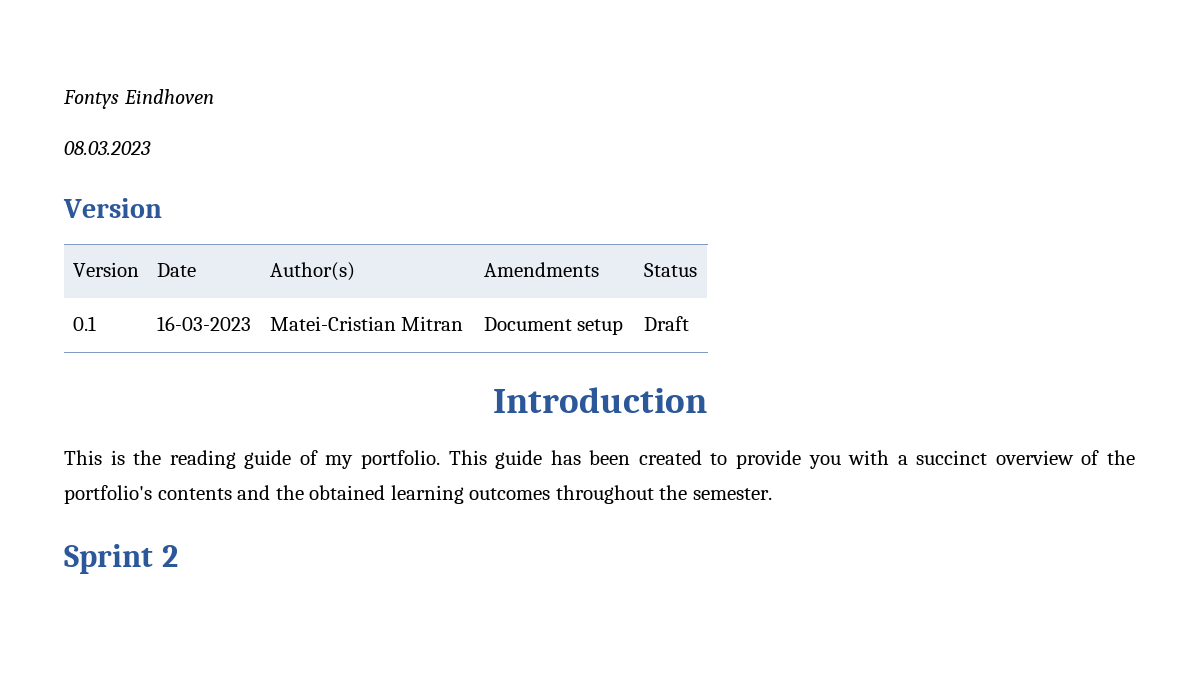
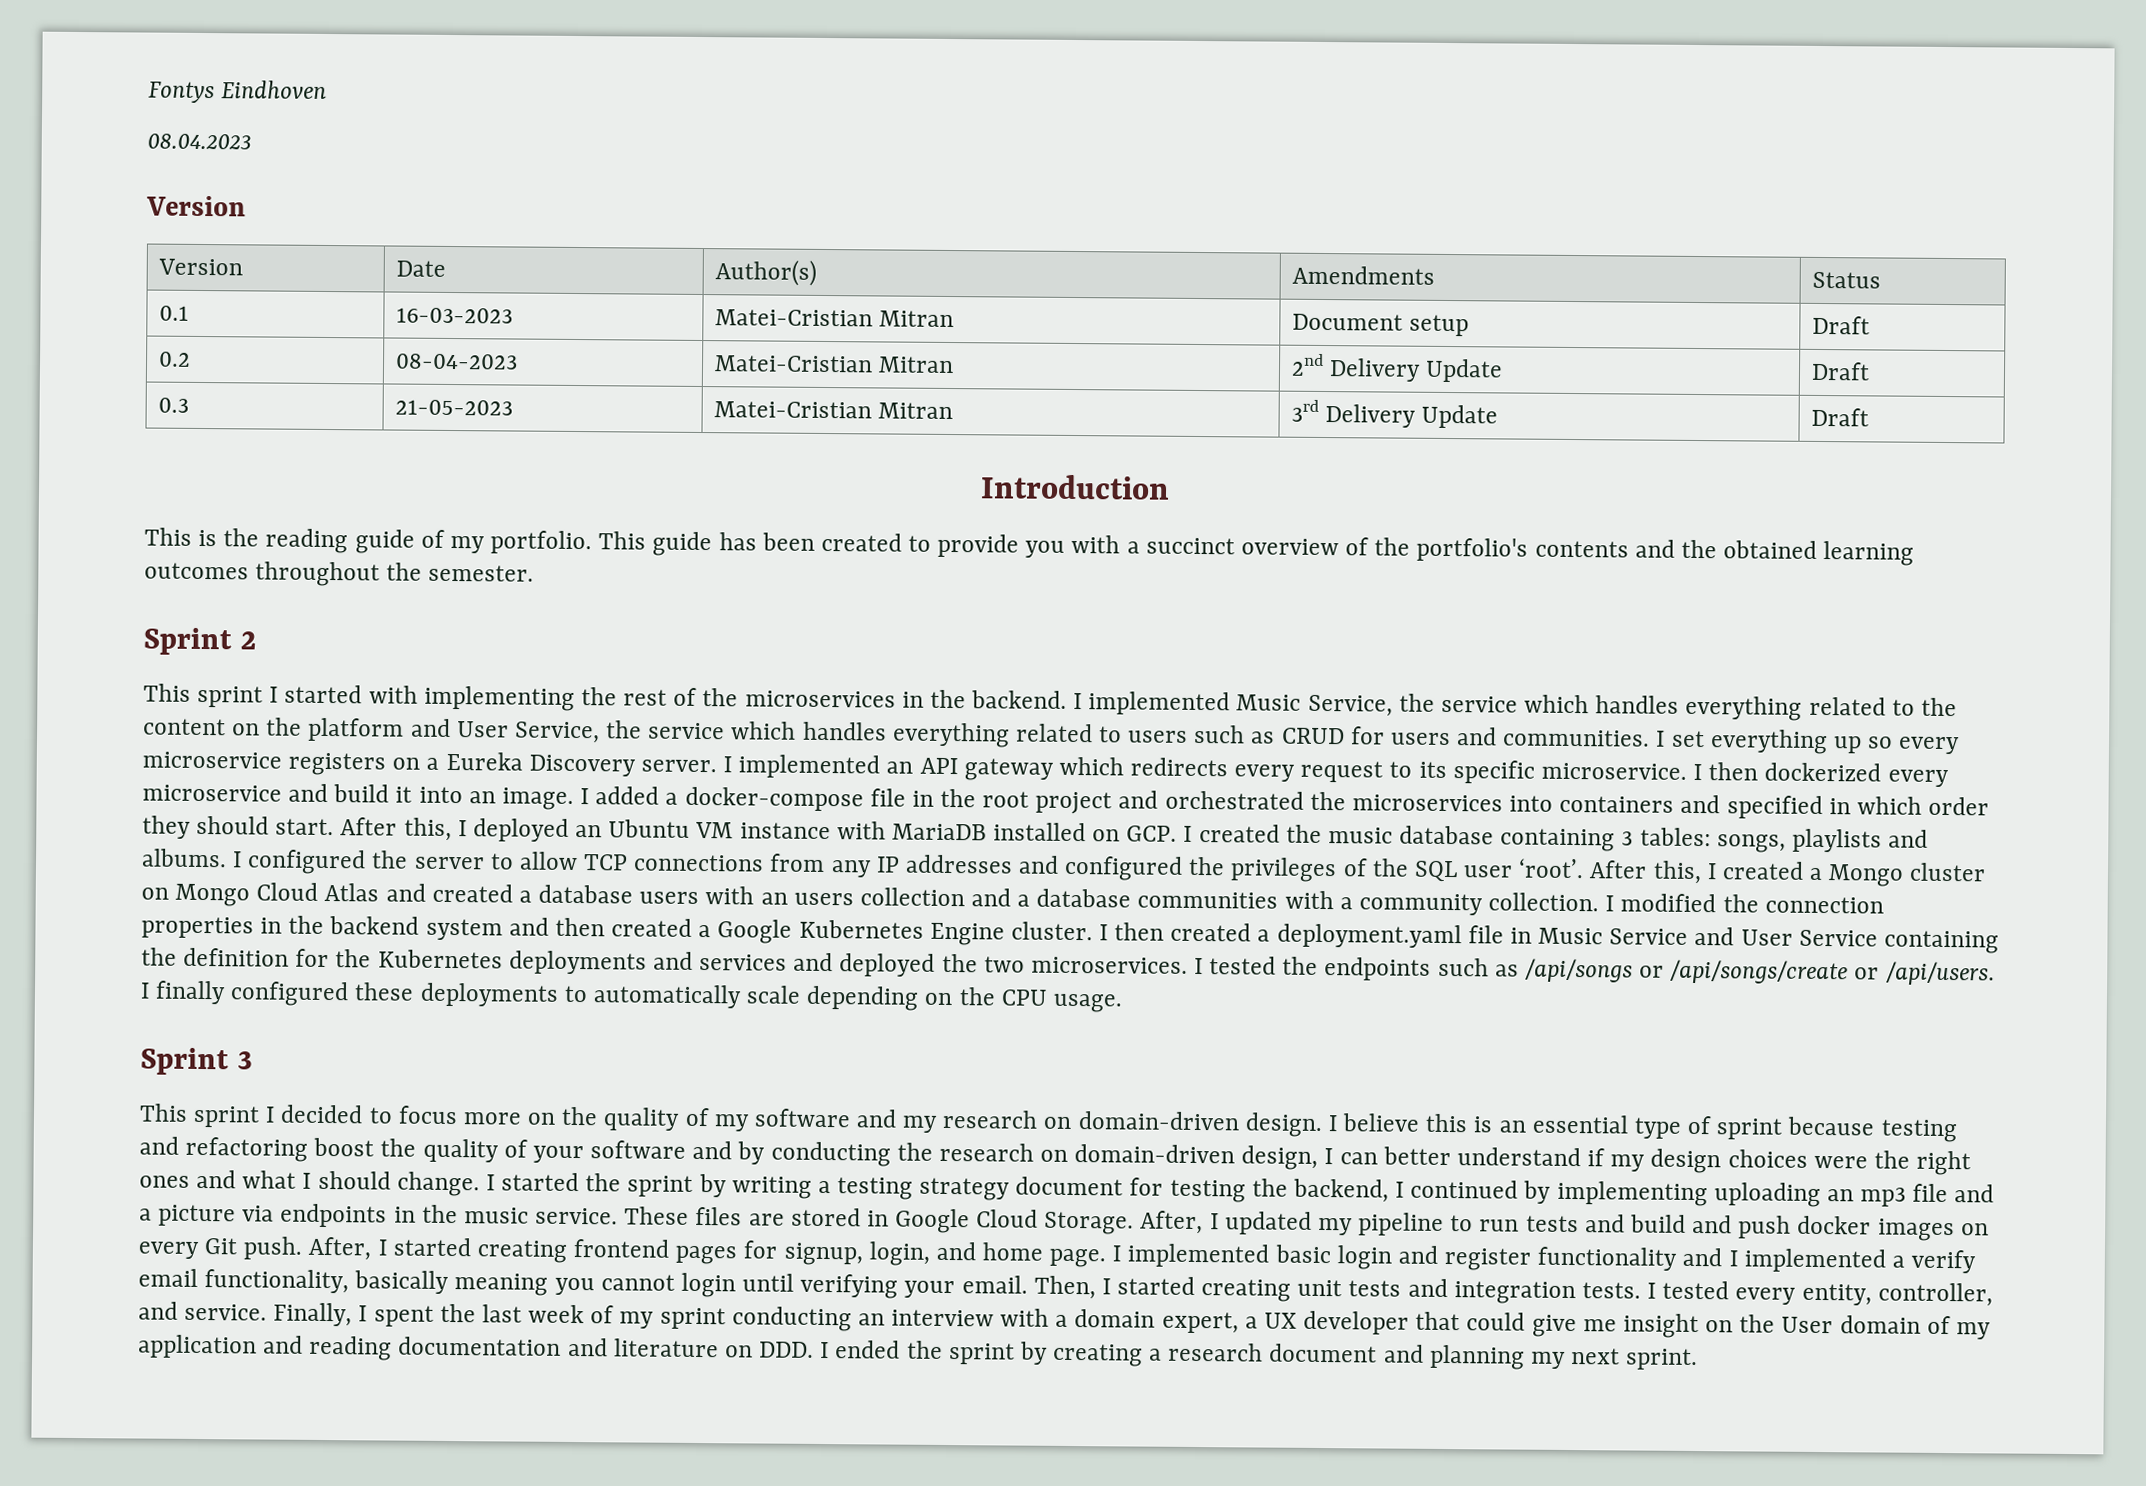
- 08.03.2023
+ 08.04.2023
+ 0.2 | 08-04-2023 | Matei-Cristian Mitran | 2nd Delivery Update | Draft
+ 0.3 | 21-05-2023 | Matei-Cristian Mitran | 3rd Delivery Update | Draft
+ This sprint I started with implementing the rest of the microservices in the backend. I implemented Music Service, the service which handles everything related to the content on the platform and User Service, the service which handles everything related to users such as CRUD for users and communities. I set everything up so every microservice registers on a Eureka Discovery server. I implemented an API gateway which redirects every request to its specific microservice. I then dockerized every microservice and build it into an image. I added a docker-compose file in the root project and orchestrated the microservices into containers and specified in which order they should start. After this, I deployed an Ubuntu VM instance with MariaDB installed on GCP. I created the music database containing 3 tables: songs, playlists and albums. I configured the server to allow TCP connections from any IP addresses and configured the privileges of the SQL user ‘root’. After this, I created a Mongo cluster on Mongo Cloud Atlas and created a database users with an users collection and a database communities with a community collection. I modified the connection properties in the backend system and then created a Google Kubernetes Engine cluster. I then created a deployment.yaml file in Music Service and User Service containing the definition for the Kubernetes deployments and services and deployed the two microservices. I tested the endpoints such as /api/songs or /api/songs/create or /api/users. I finally configured these deployments to automatically scale depending on the CPU usage.
+ Sprint 3
+ This sprint I decided to focus more on the quality of my software and my research on domain-driven design. I believe this is an essential type of sprint because testing and refactoring boost the quality of your software and by conducting the research on domain-driven design, I can better understand if my design choices were the right ones and what I should change. I started the sprint by writing a testing strategy document for testing the backend, I continued by implementing uploading an mp3 file and a picture via endpoints in the music service. These files are stored in Google Cloud Storage. After, I updated my pipeline to run tests and build and push docker images on every Git push. After, I started creating frontend pages for signup, login, and home page. I implemented basic login and register functionality and I implemented a verify email functionality, basically meaning you cannot login until verifying your email. Then, I started creating unit tests and integration tests. I tested every entity, controller, and service. Finally, I spent the last week of my sprint conducting an interview with a domain expert, a UX developer that could give me insight on the User domain of my application and reading documentation and literature on DDD. I ended the sprint by creating a research document and planning my next sprint.

